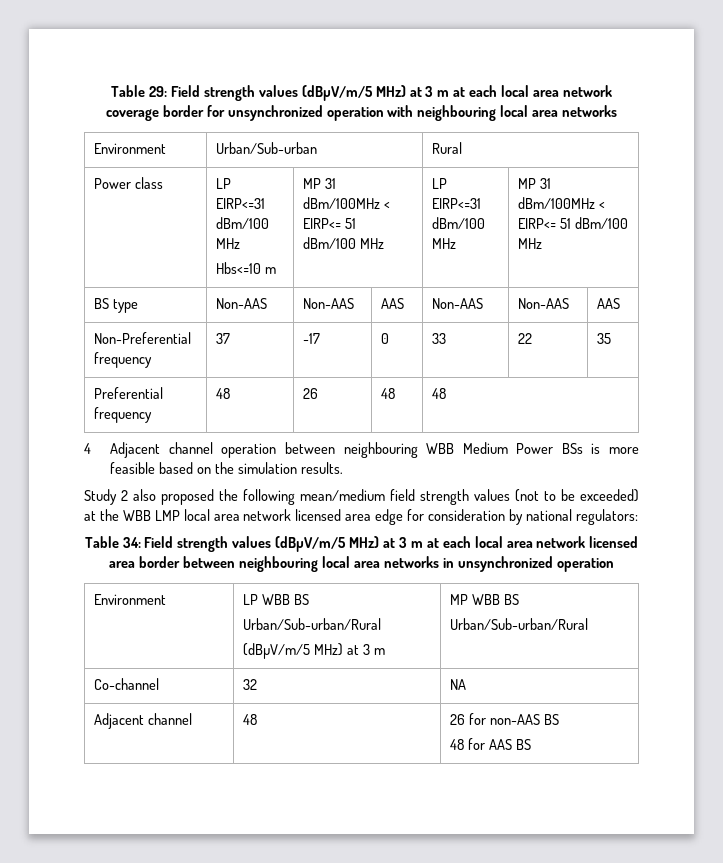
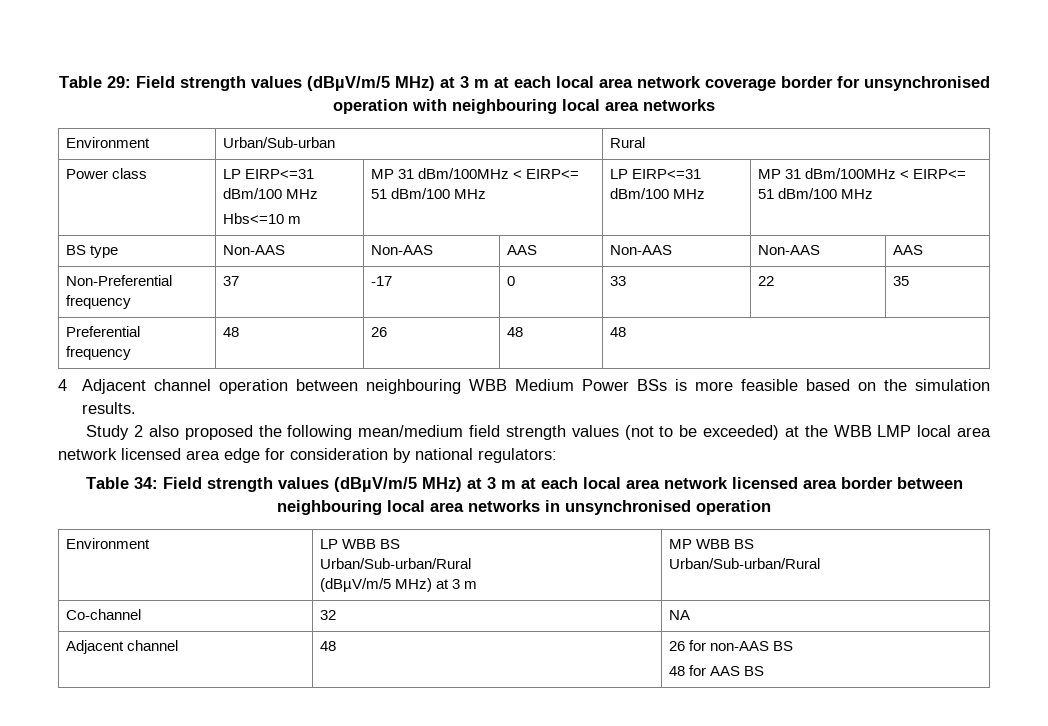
- Table 29: Field strength values (dBµV/m/5 MHz) at 3 m at each local area network coverage border for unsynchronized operation with neighbouring local area networks
+ Table 29: Field strength values (dBµV/m/5 MHz) at 3 m at each local area network coverage border for unsynchronised operation with neighbouring local area networks
- Table 34: Field strength values (dBµV/m/5 MHz) at 3 m at each local area network licensed area border between neighbouring local area networks in unsynchronized operation
+ Table 34: Field strength values (dBµV/m/5 MHz) at 3 m at each local area network licensed area border between neighbouring local area networks in unsynchronised operation

